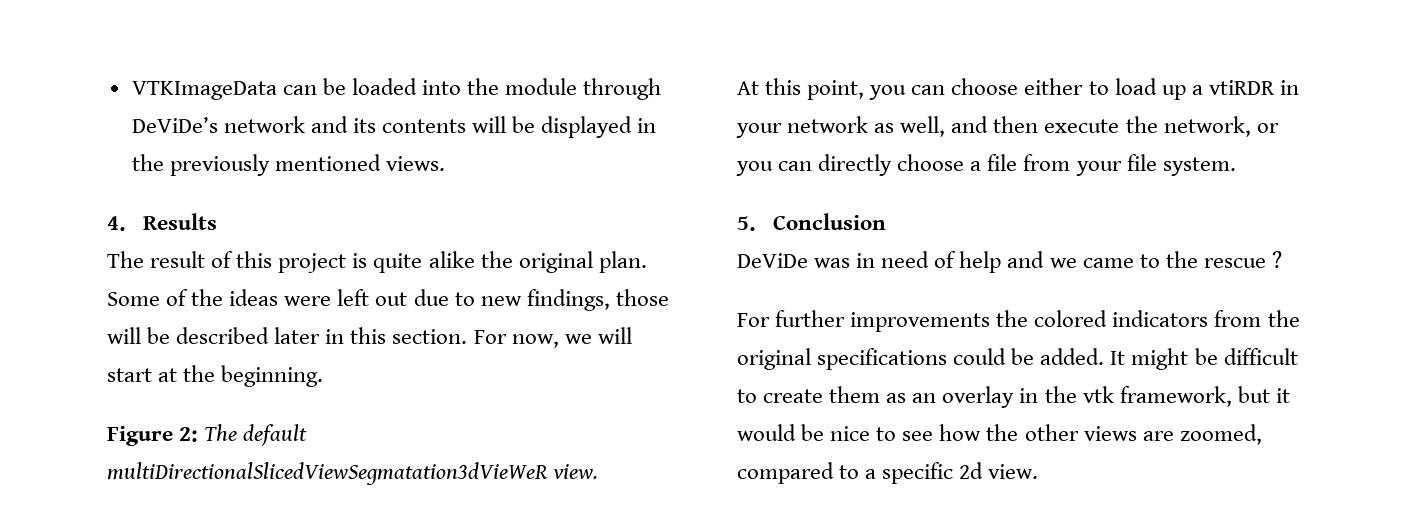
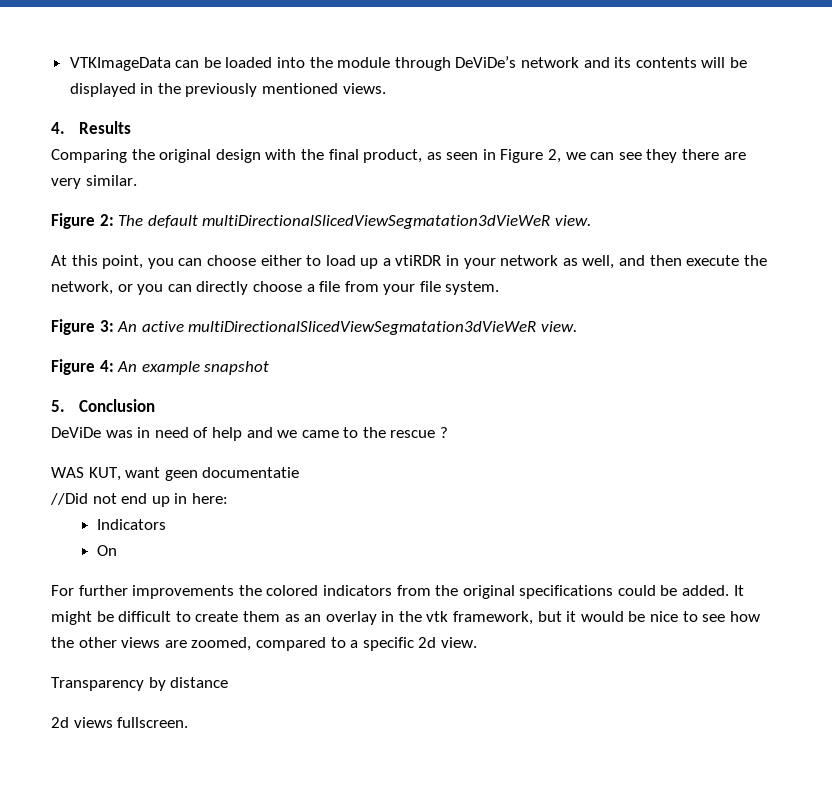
- The result of this project is quite alike the original plan. Some of the ideas were left out due to new findings, those will be described later in this section. For now, we will start at the beginning.
+ Comparing the original design with the final product, as seen in Figure 2, we can see they there are very similar.
+ Figure 3: An active multiDirectionalSlicedViewSegmatation3dVieWeR view.
+ Figure 4: An example snapshot
+ WAS KUT, want geen documentatie
+ //Did not end up in here:
+ Indicators
+ On
+ Transparency by distance
+ 2d views fullscreen.

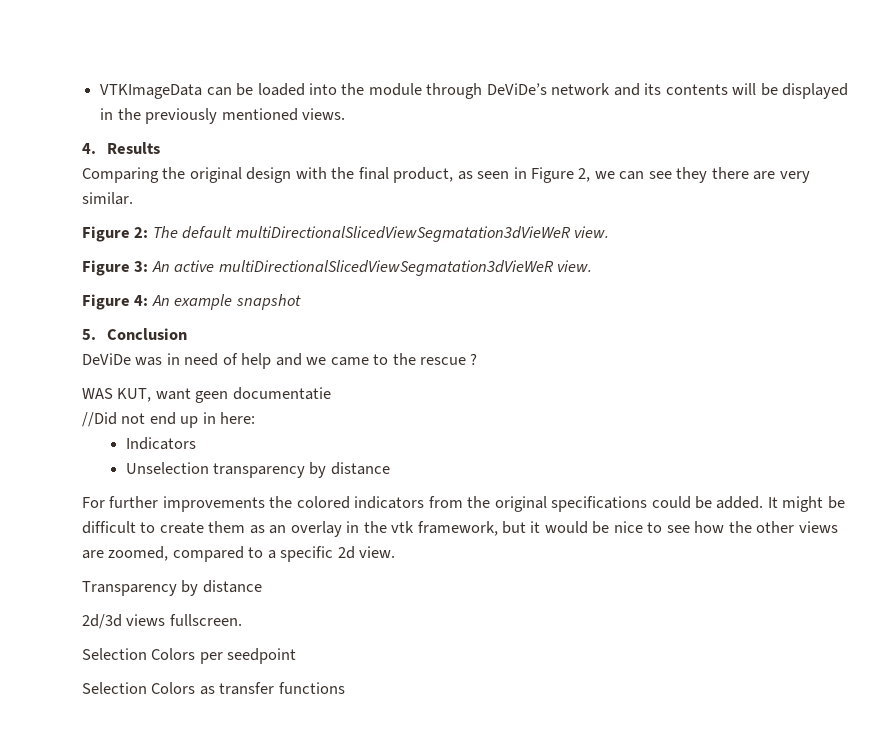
- At this point, you can choose either to load up a vtiRDR in your network as well, and then execute the network, or you can directly choose a file from your file system.
- On
+ Unselection transparency by distance
- 2d views fullscreen.
+ 2d/3d views fullscreen.
+ Selection Colors per seedpoint
+ Selection Colors as transfer functions

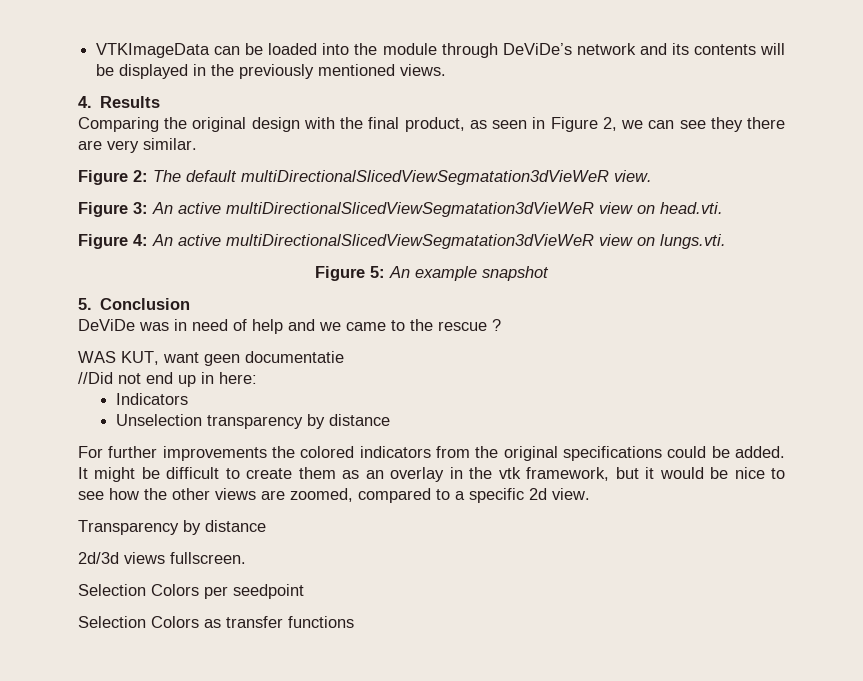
- Figure 3: An active multiDirectionalSlicedViewSegmatation3dVieWeR view.
+ Figure 3: An active multiDirectionalSlicedViewSegmatation3dVieWeR view on head.vti.
- Figure 4: An example snapshot
+ Figure 4: An active multiDirectionalSlicedViewSegmatation3dVieWeR view on lungs.vti.
+ Figure 5: An example snapshot

